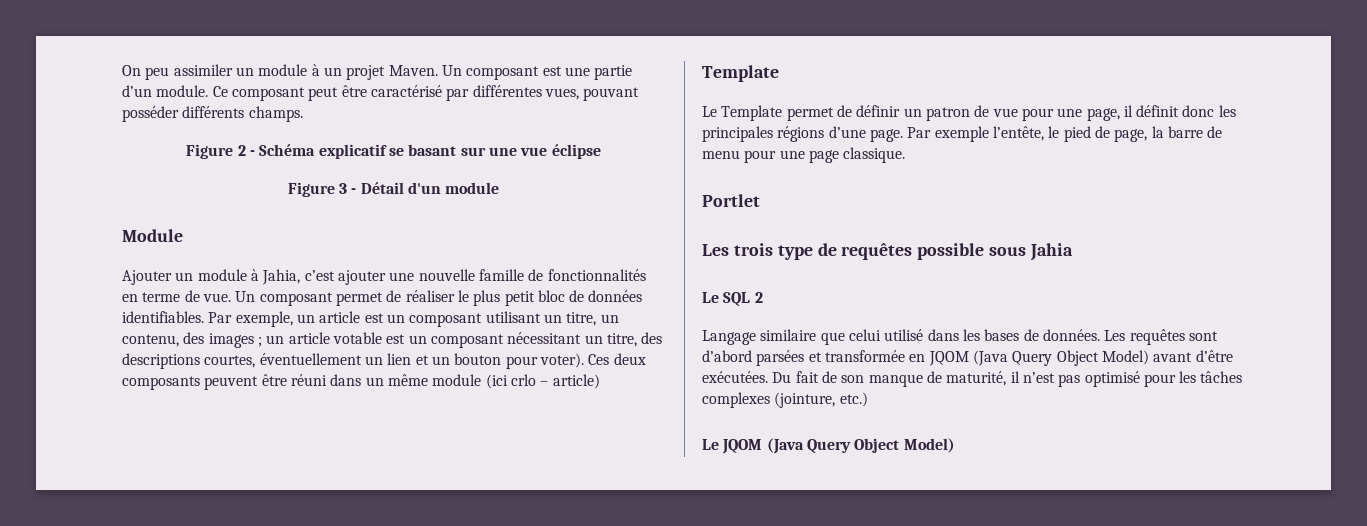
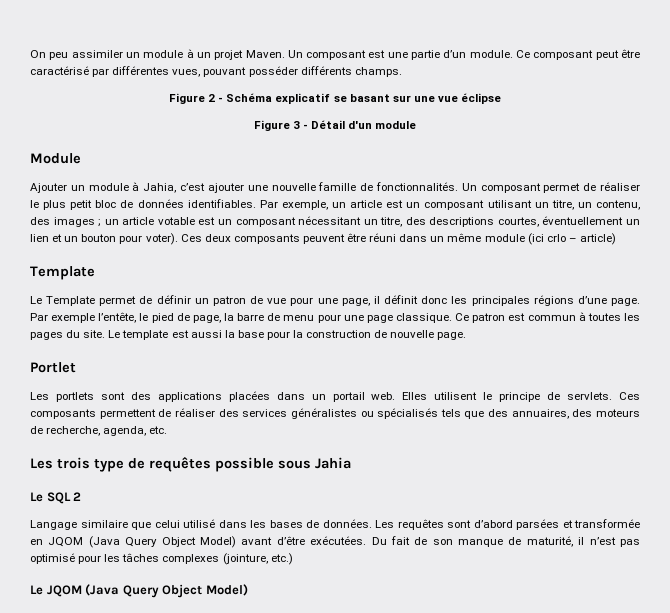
- Ajouter un module à Jahia, c’est ajouter une nouvelle famille de fonctionnalités en terme de vue.
+ Ajouter un module à Jahia, c’est ajouter une nouvelle famille de fonctionnalités.
- Par exemple l’entête, le pied de page, la barre de menu pour une page classique.
+ Par exemple l’entête, le pied de page, la barre de menu pour une page classique. Ce patron est commun à toutes les pages du site. Le template est aussi la base pour la construction de nouvelle page.
  Portlet
+ Les portlets sont des applications placées dans un portail web. Elles utilisent le principe de servlets. Ces composants permettent de réaliser des services généralistes ou spécialisés tels que des annuaires, des moteurs de recherche, agenda, etc.

